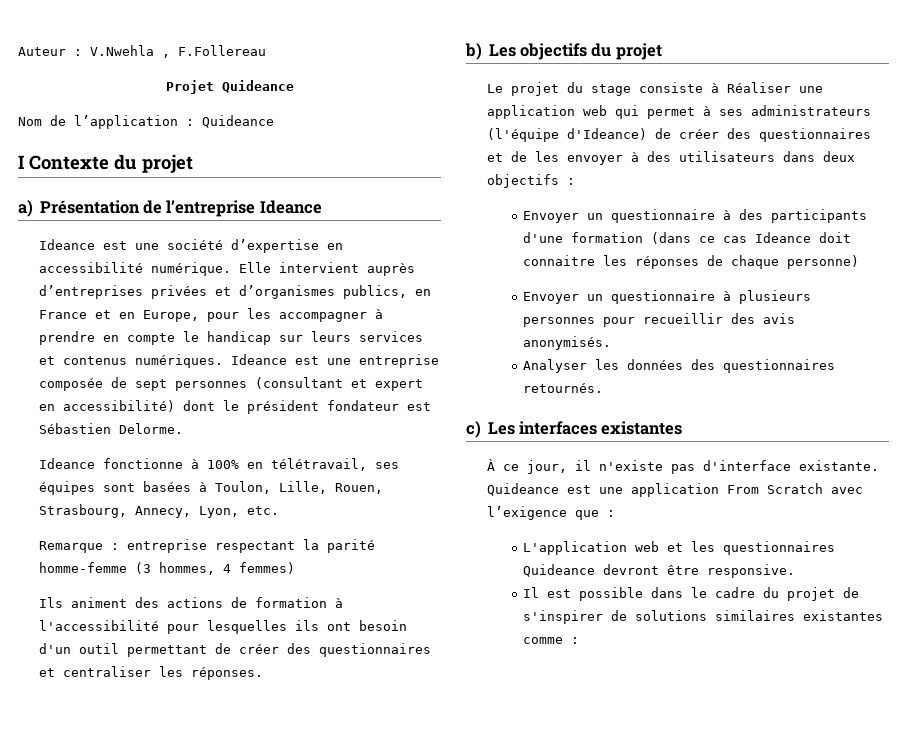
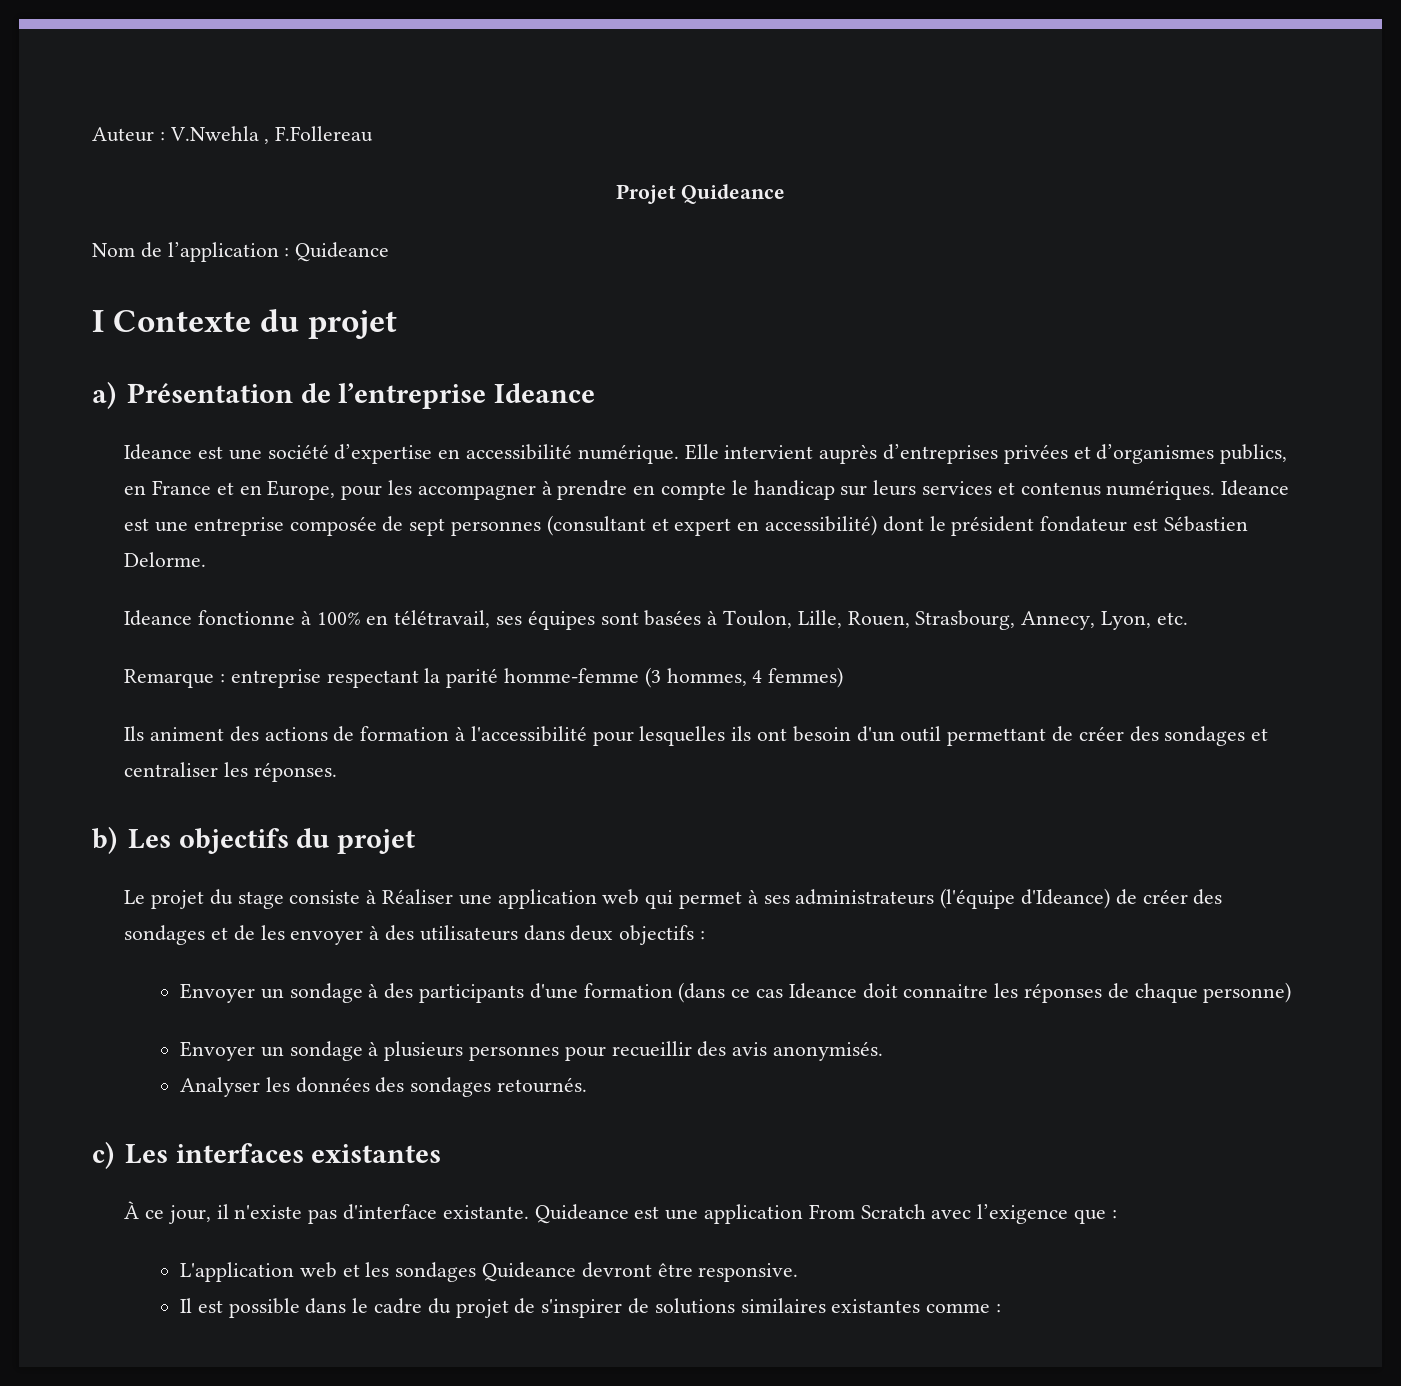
- Ils animent des actions de formation à l'accessibilité pour lesquelles ils ont besoin d'un outil permettant de créer des questionnaires et centraliser les réponses.
+ Ils animent des actions de formation à l'accessibilité pour lesquelles ils ont besoin d'un outil permettant de créer des sondages et centraliser les réponses.
- Le projet du stage consiste à Réaliser une application web qui permet à ses administrateurs (l'équipe d'Ideance) de créer des questionnaires et de les envoyer à des utilisateurs dans deux objectifs :
+ Le projet du stage consiste à Réaliser une application web qui permet à ses administrateurs (l'équipe d'Ideance) de créer des sondages et de les envoyer à des utilisateurs dans deux objectifs :
- Envoyer un questionnaire à des participants d'une formation (dans ce cas Ideance doit connaitre les réponses de chaque personne)
+ Envoyer un sondage à des participants d'une formation (dans ce cas Ideance doit connaitre les réponses de chaque personne)
- Envoyer un questionnaire à plusieurs personnes pour recueillir des avis anonymisés.
+ Envoyer un sondage à plusieurs personnes pour recueillir des avis anonymisés.
- Analyser les données des questionnaires retournés.
+ Analyser les données des sondages retournés.
- L'application web et les questionnaires Quideance devront être responsive.
+ L'application web et les sondages Quideance devront être responsive.

